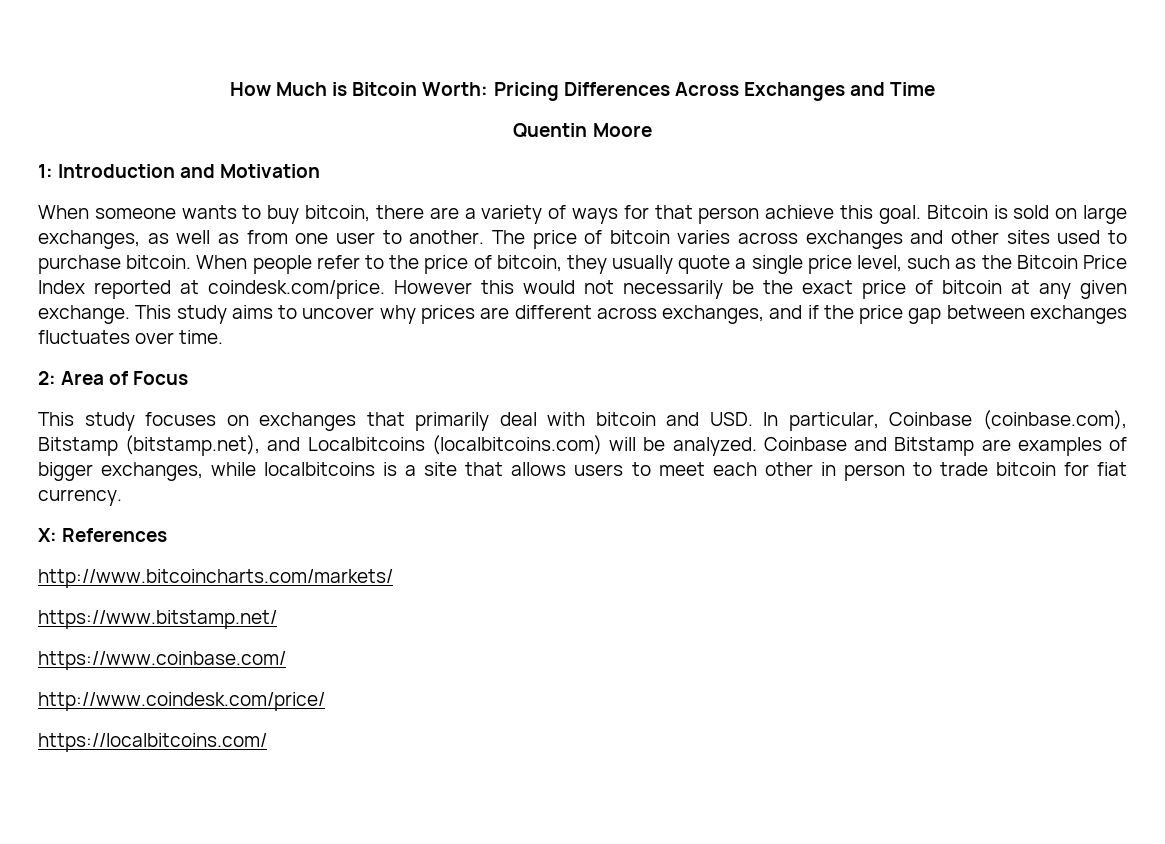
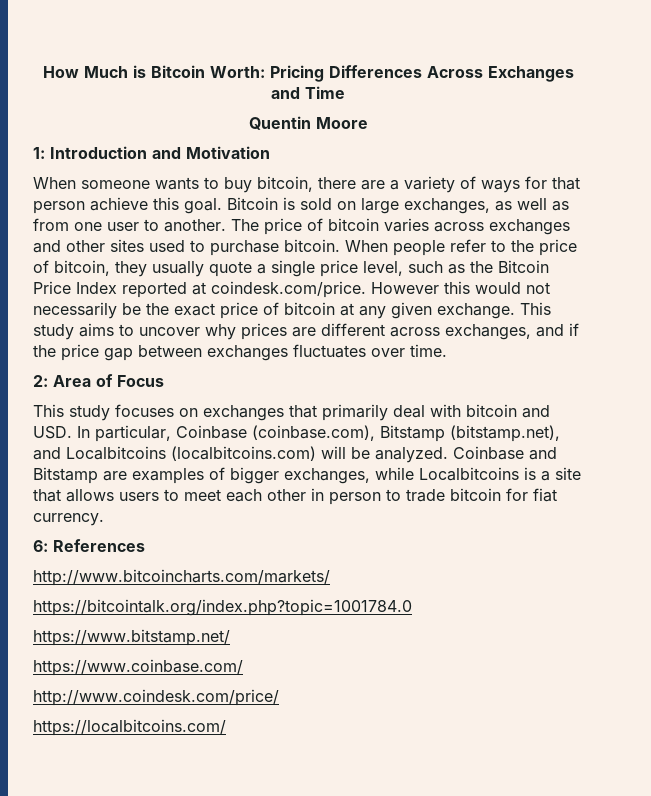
- Coinbase and Bitstamp are examples of bigger exchanges, while localbitcoins is a site that allows users to meet each other in person to trade bitcoin for fiat currency.
+ Coinbase and Bitstamp are examples of bigger exchanges, while Localbitcoins is a site that allows users to meet each other in person to trade bitcoin for fiat currency.
- X: References
+ 6: References
+ https://bitcointalk.org/index.php?topic=1001784.0

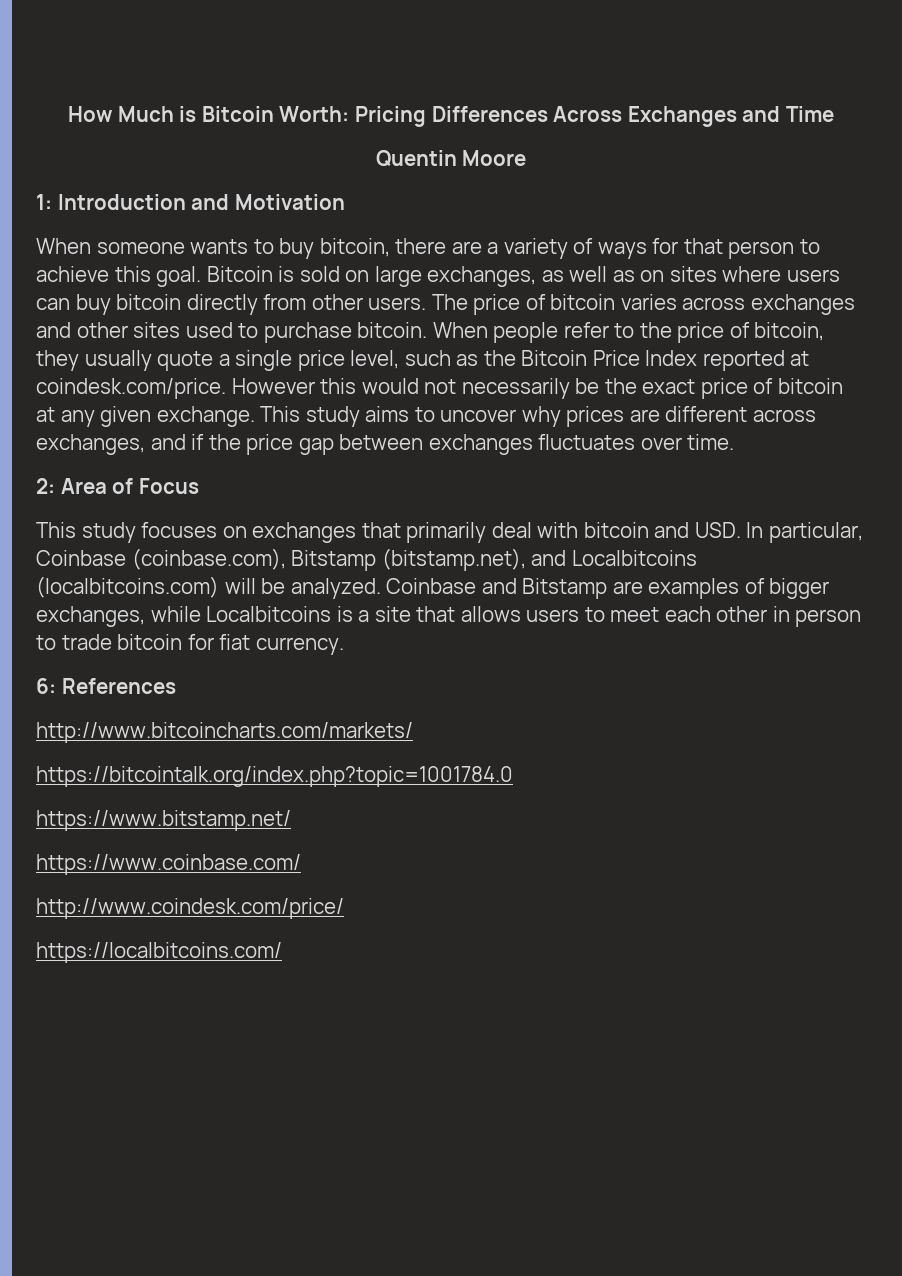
- When someone wants to buy bitcoin, there are a variety of ways for that person achieve this goal.
+ When someone wants to buy bitcoin, there are a variety of ways for that person to achieve this goal.
- Bitcoin is sold on large exchanges, as well as from one user to another.
+ Bitcoin is sold on large exchanges, as well as on sites where users can buy bitcoin directly from other users.

